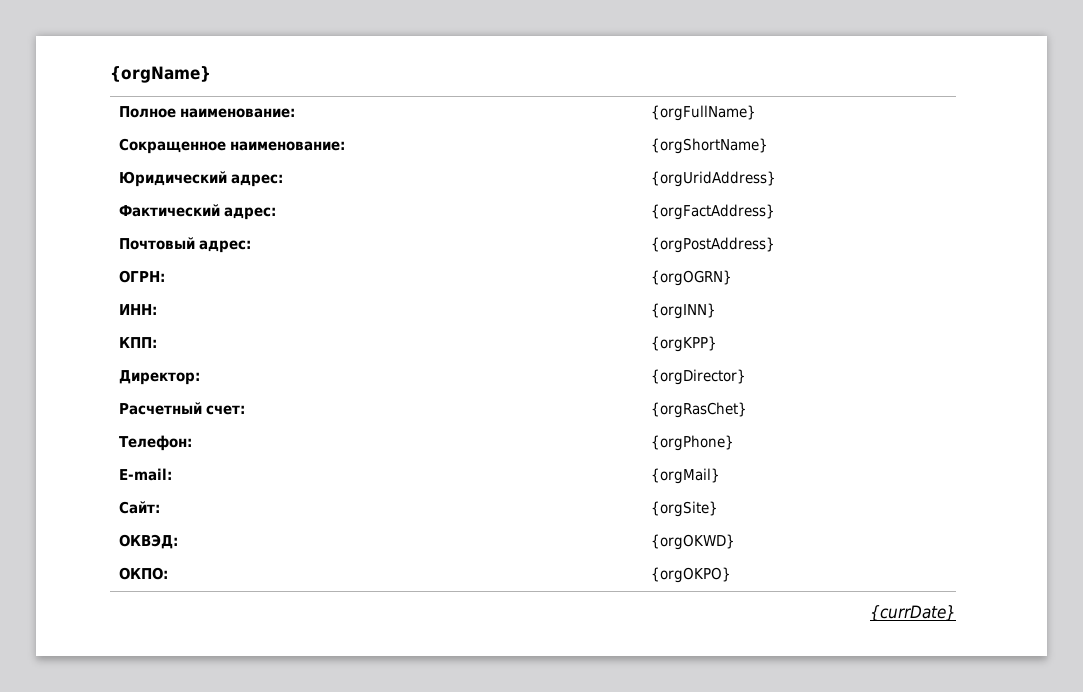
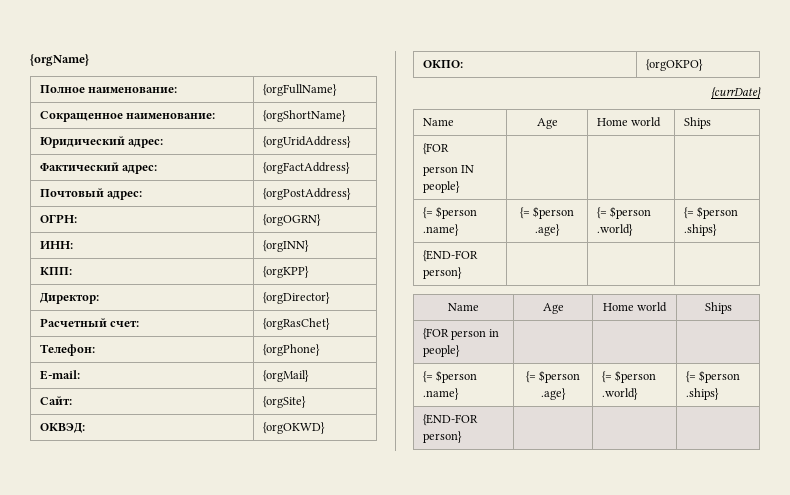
  {currDate}
+ Name | Age | Home world | Ships
+ {FOR
+ person IN people} | | |
+ {= $person .name} | {= $person .age} | {= $person .world} | {= $person .ships}
+ {END-FOR person} | | |
+ Name | Age | Home world | Ships
+ {FOR person in people} | | |
+ {= $person .name} | {= $person .age} | {= $person .world} | {= $person .ships}
+ {END-FOR person} | | |

